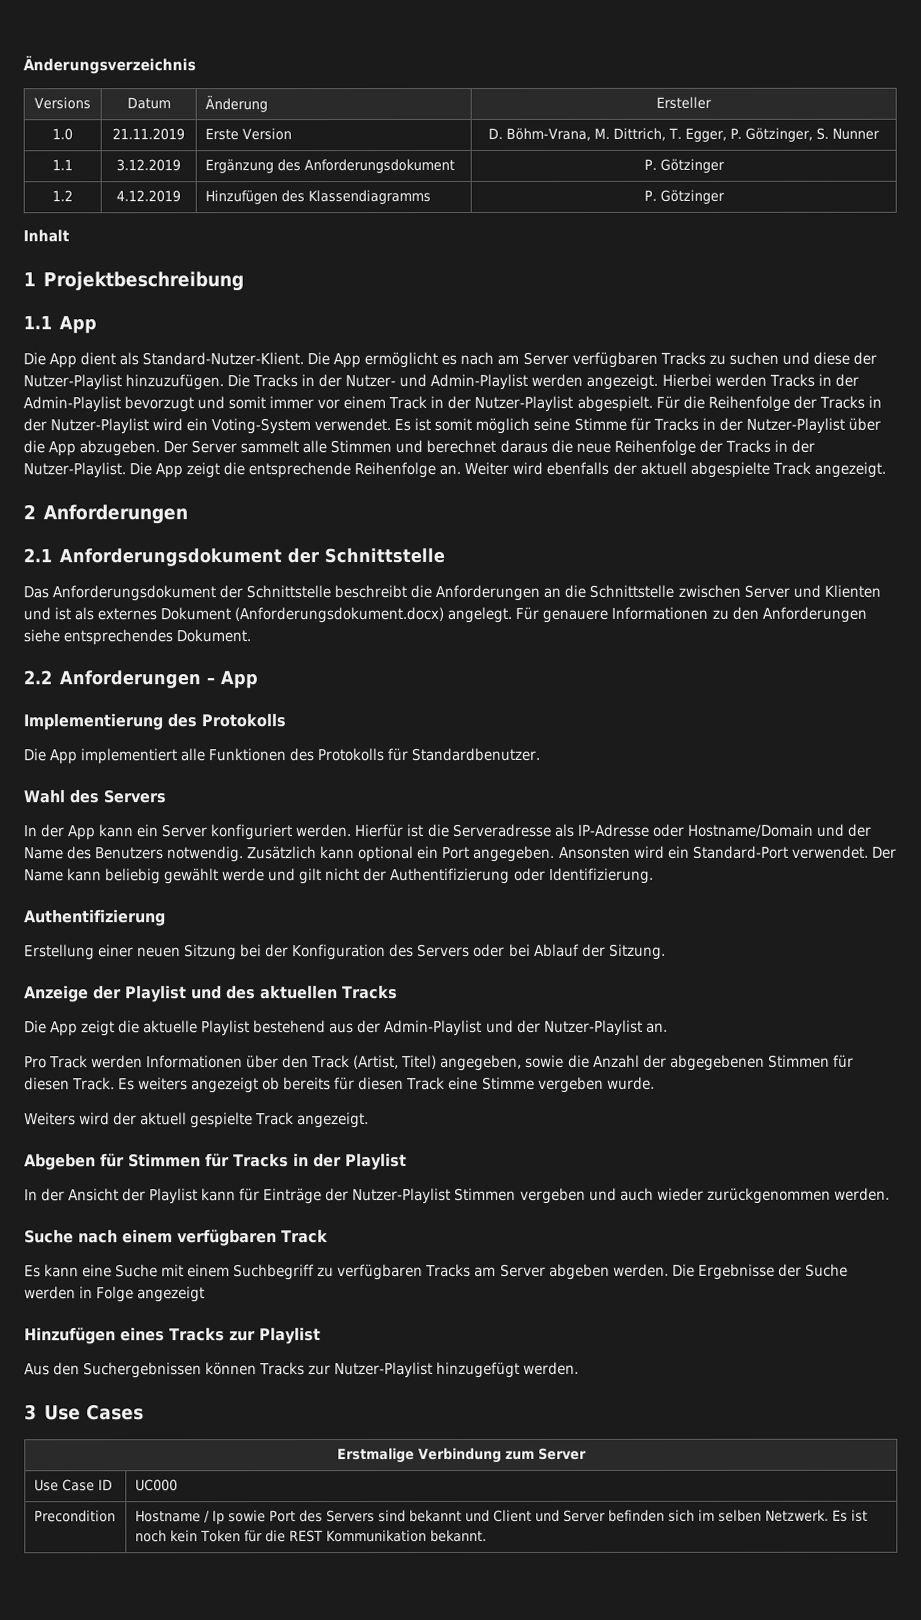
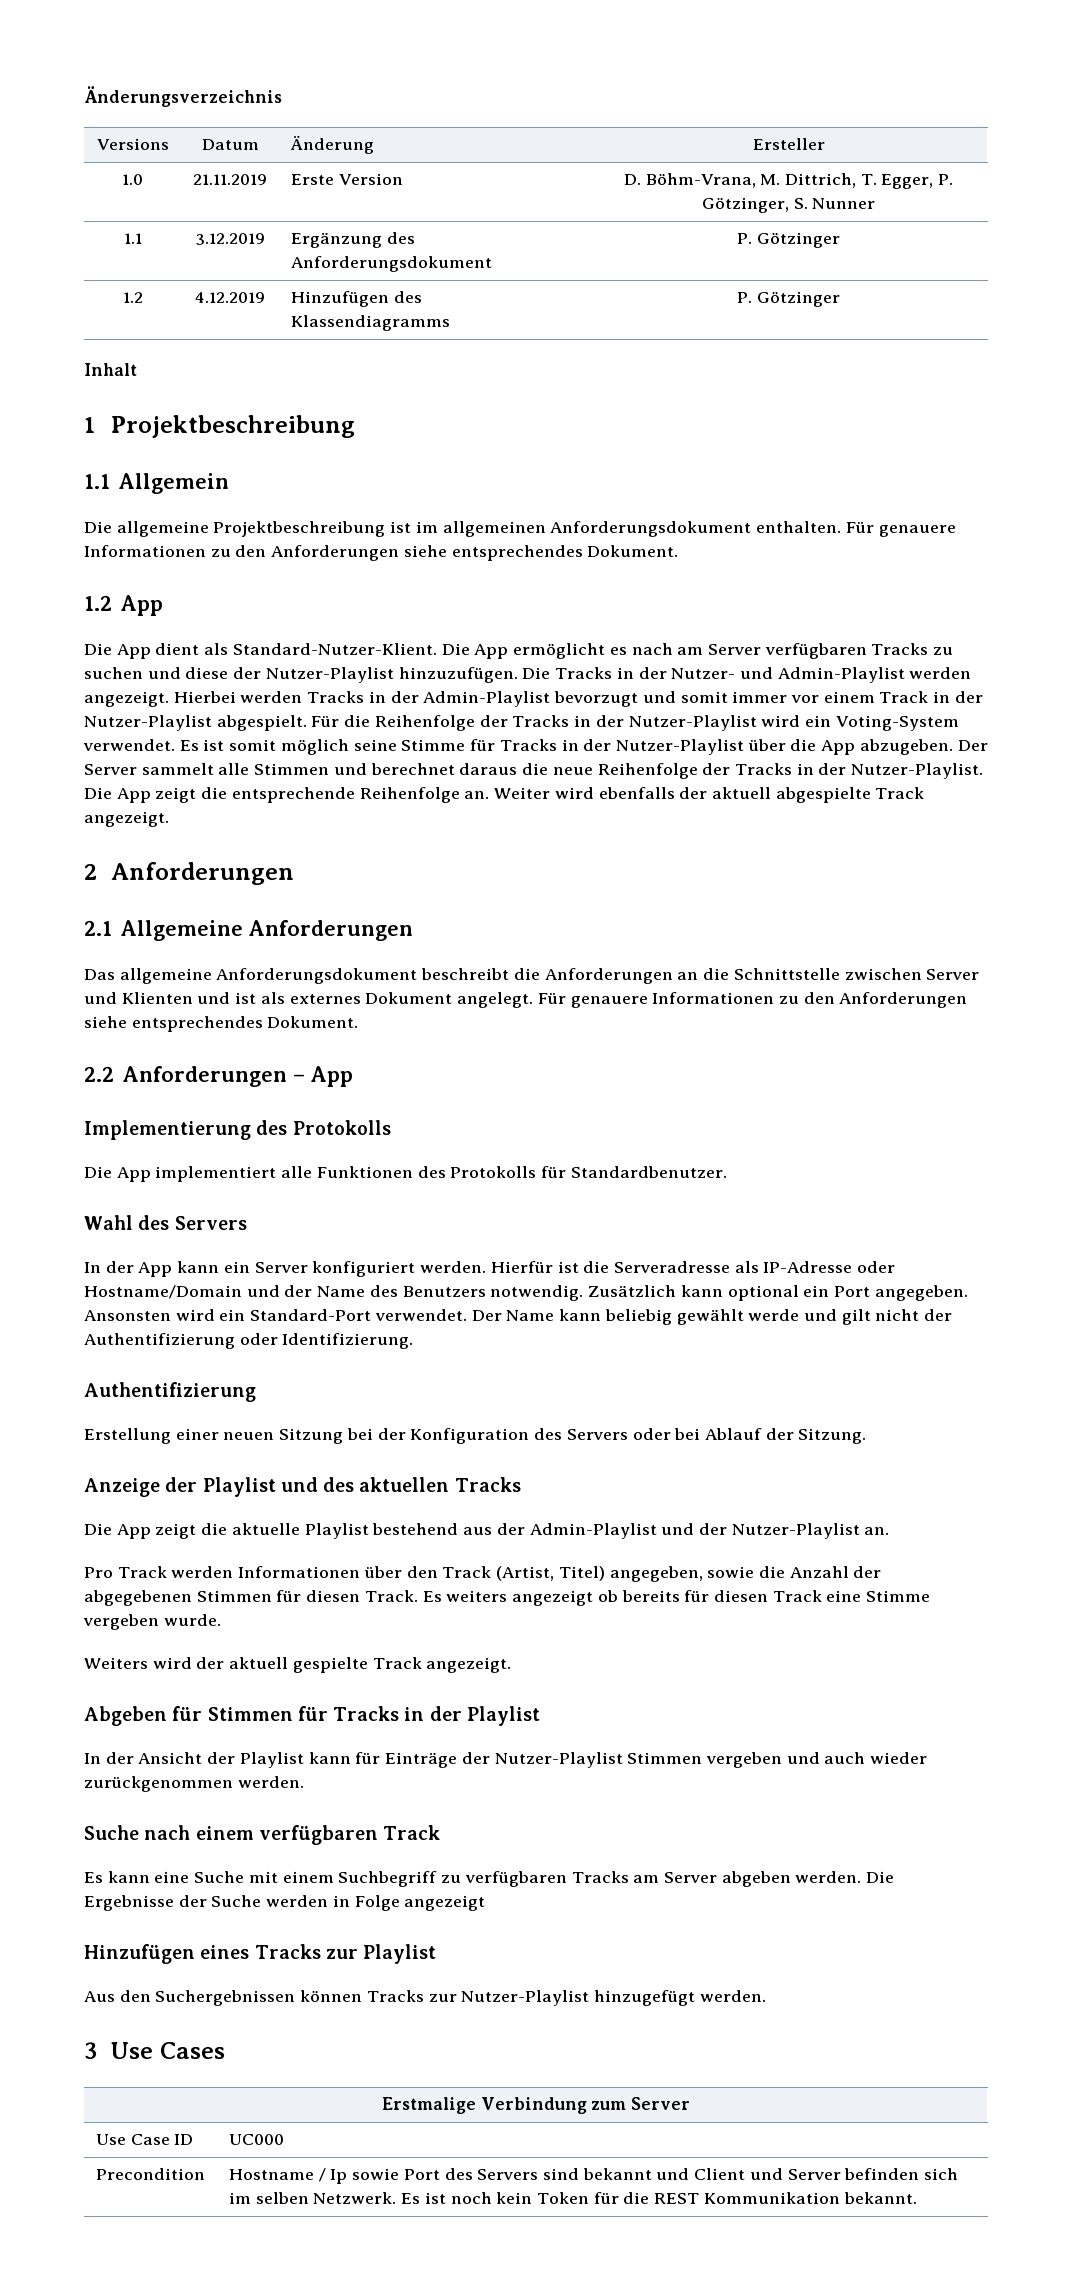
- 1.1 App
+ 1.1 Allgemein
+ Die allgemeine Projektbeschreibung ist im allgemeinen Anforderungsdokument enthalten. Für genauere Informationen zu den Anforderungen siehe entsprechendes Dokument.
+ 1.2 App
- 2.1 Anforderungsdokument der Schnittstelle
- Das Anforderungsdokument der Schnittstelle beschreibt die Anforderungen an die Schnittstelle zwischen Server und Klienten und ist als externes Dokument (Anforderungsdokument.docx) angelegt.
+ 2.1 Allgemeine Anforderungen
+ Das allgemeine Anforderungsdokument beschreibt die Anforderungen an die Schnittstelle zwischen Server und Klienten und ist als externes Dokument angelegt.

